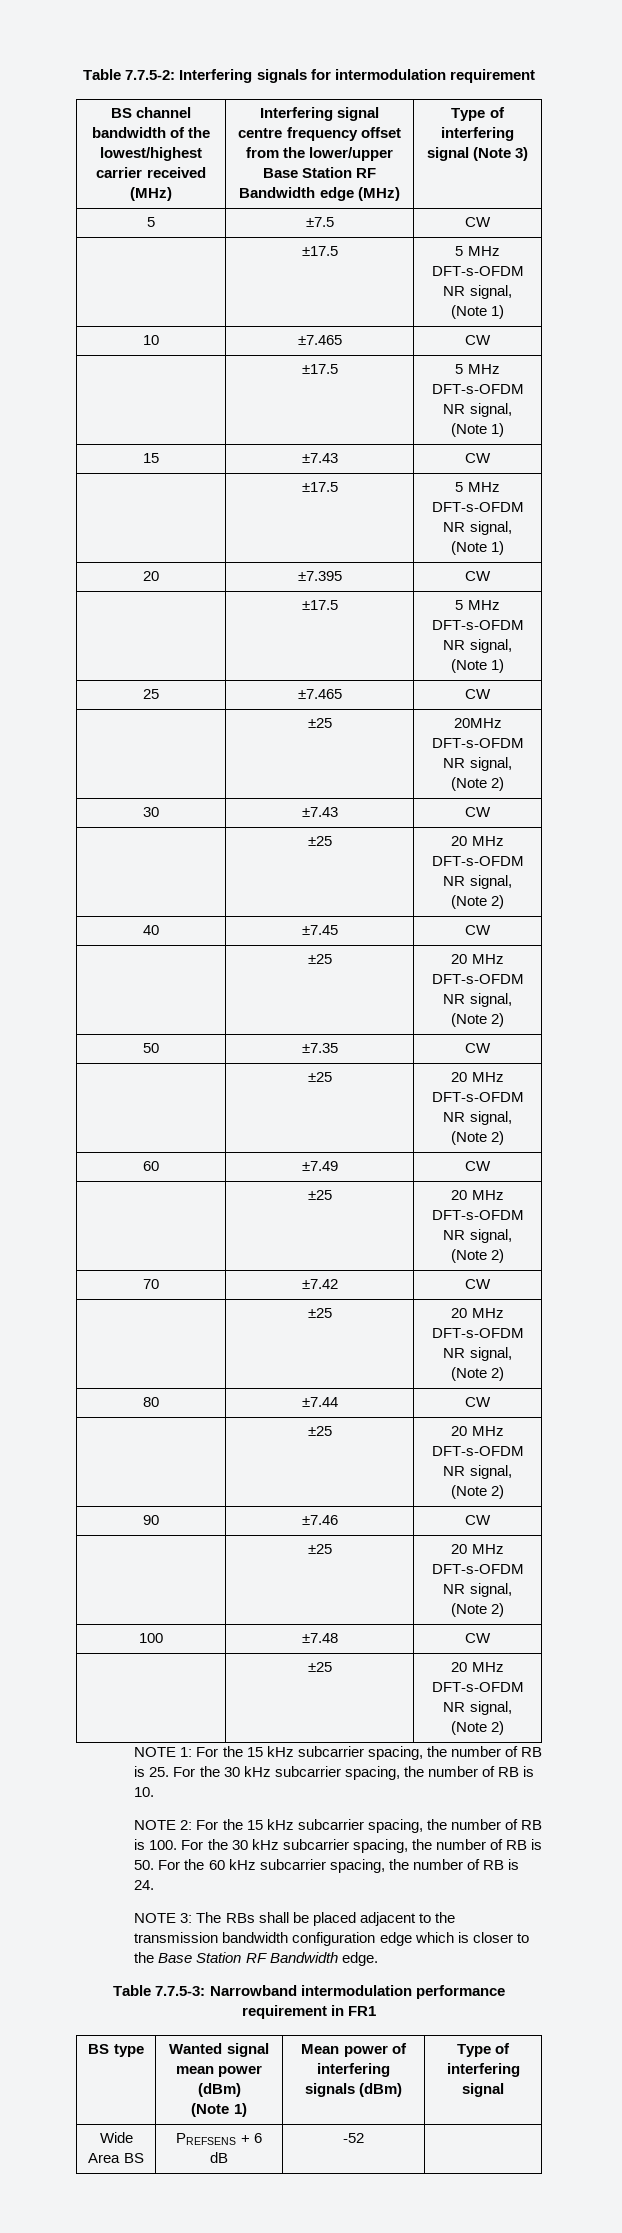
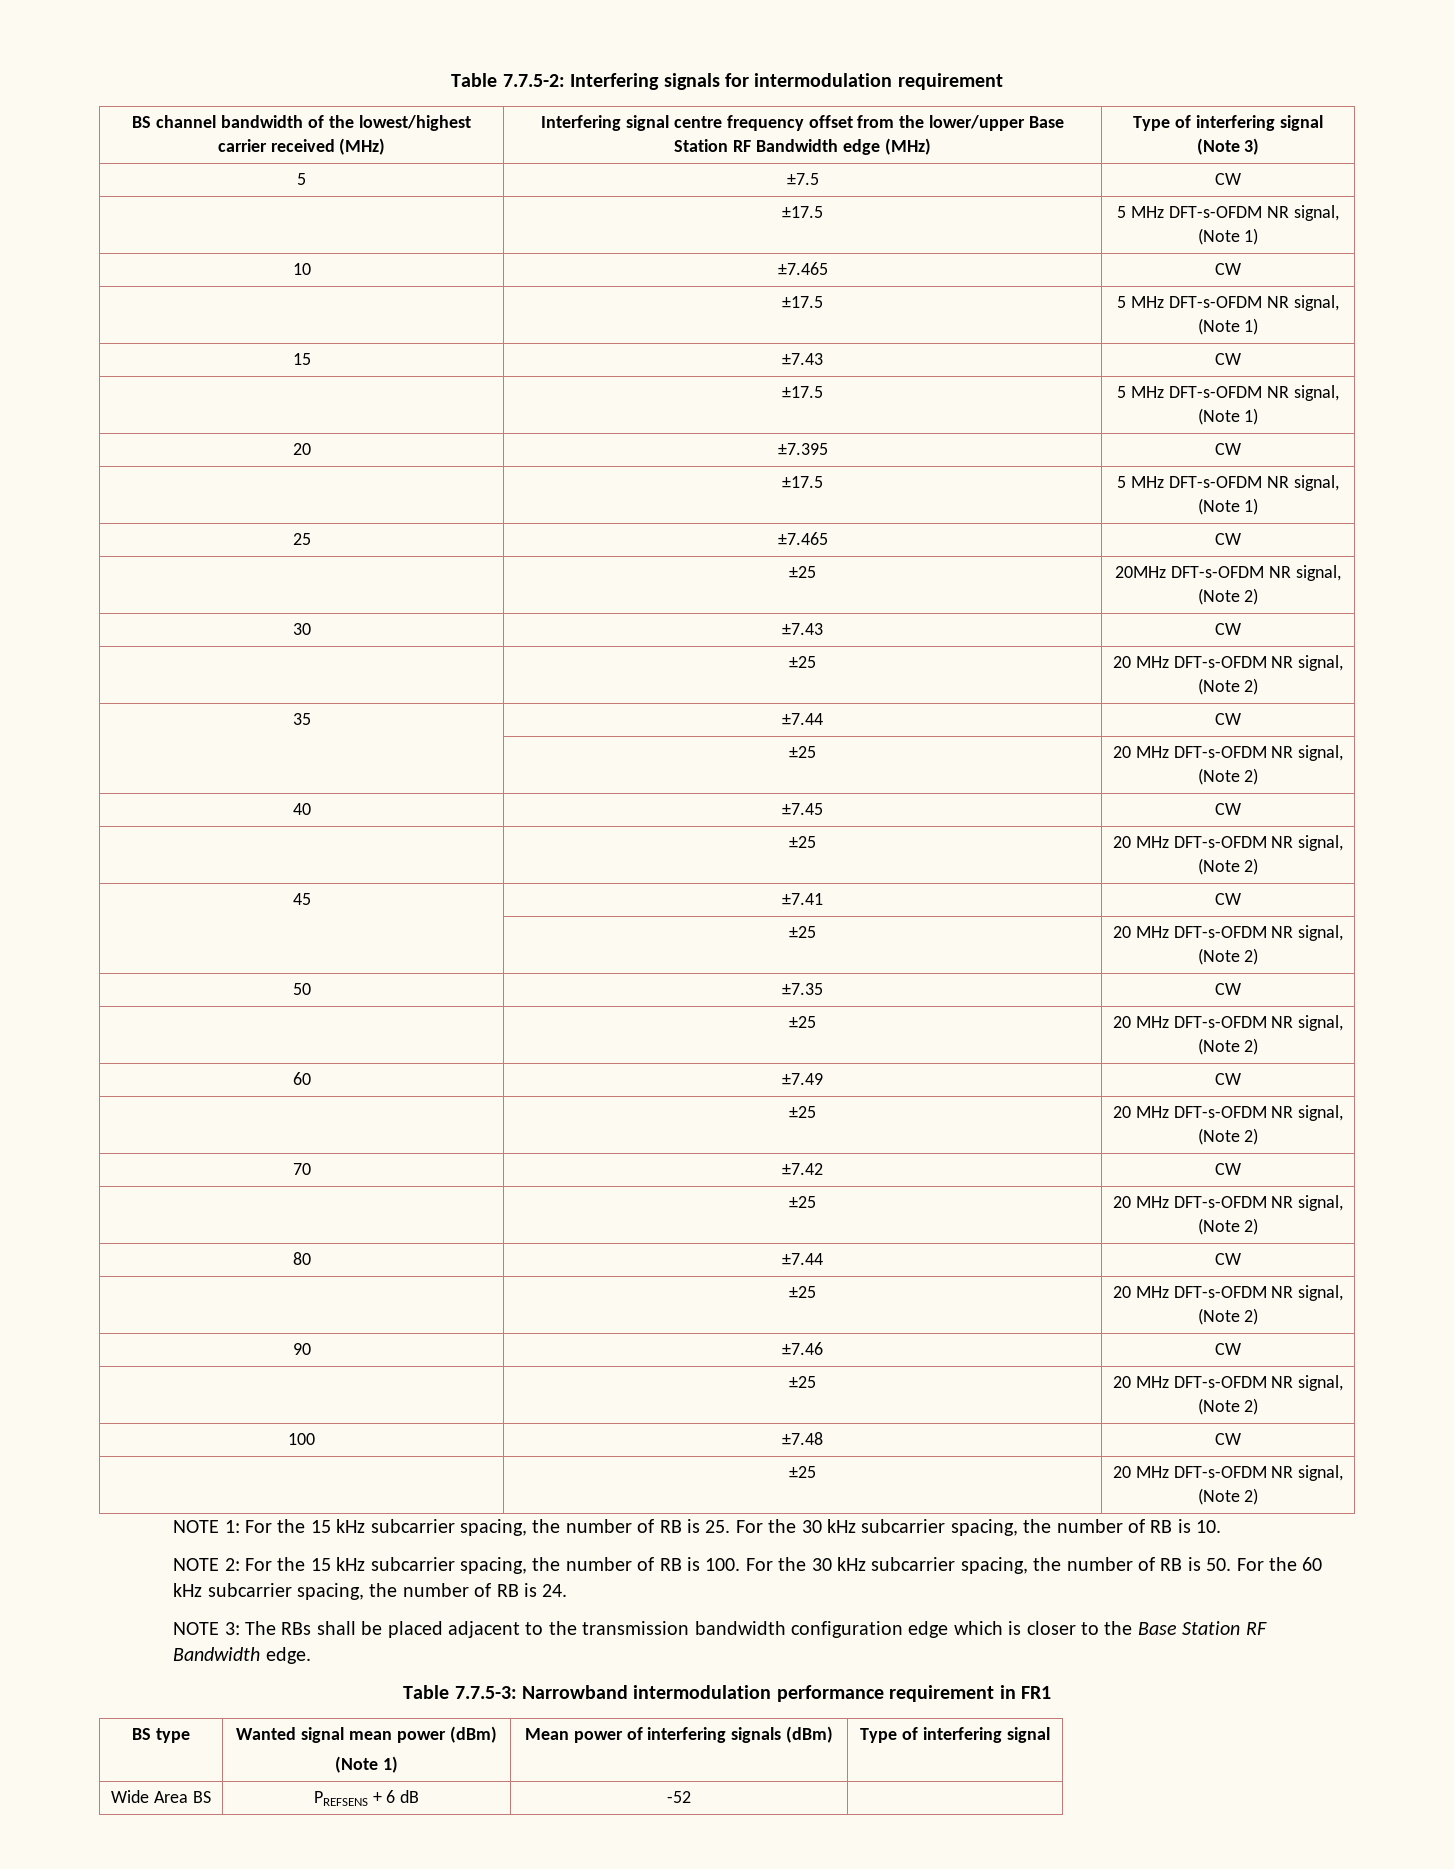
+ 35 | ±7.44 | CW
+ | ±25 | 20 MHz DFT-s-OFDM NR signal, (Note 2)
+ 45 | ±7.41 | CW
+ | ±25 | 20 MHz DFT-s-OFDM NR signal, (Note 2)

